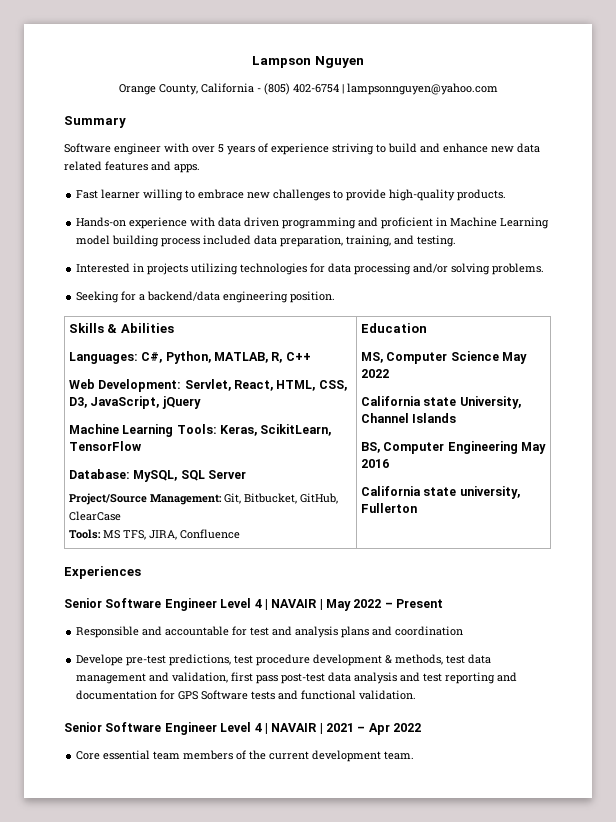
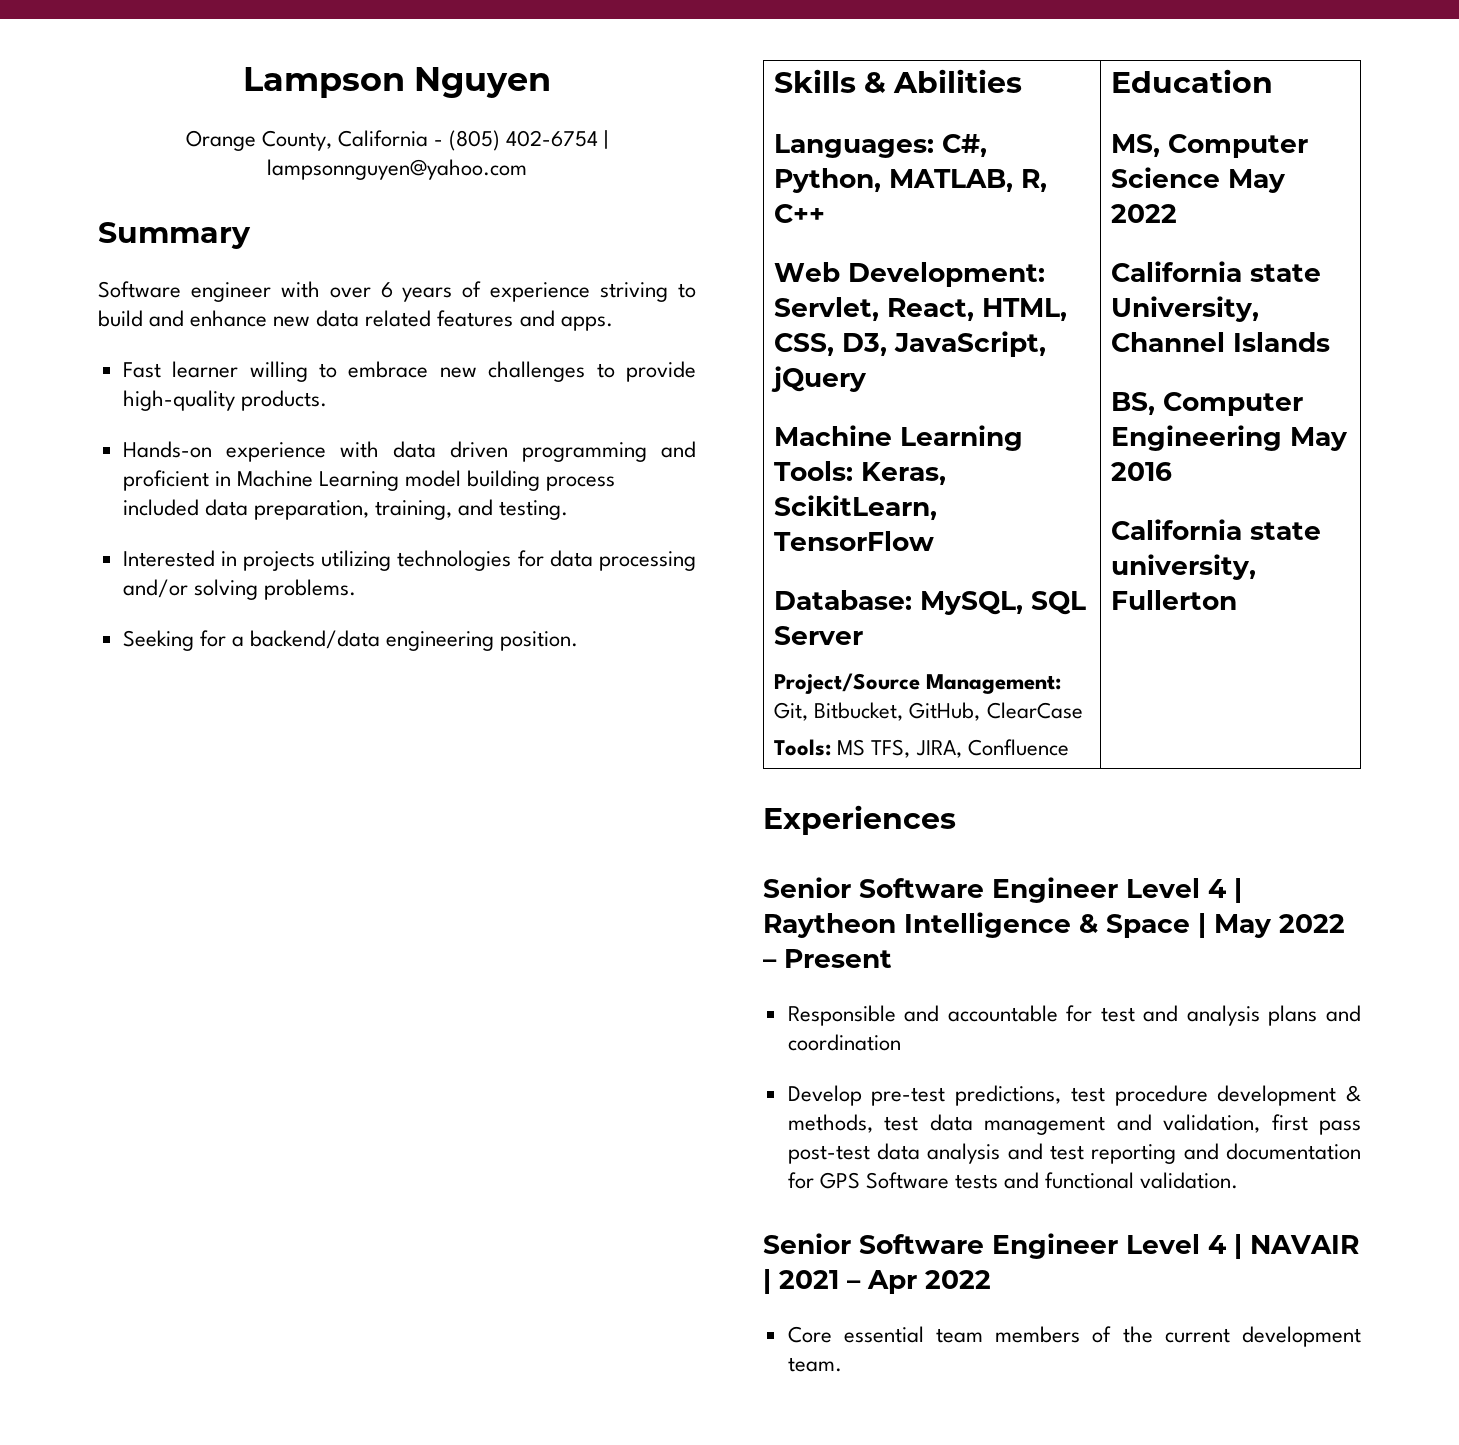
- Software engineer with over 5 years of experience striving to build and enhance new data related features and apps.
+ Software engineer with over 6 years of experience striving to build and enhance new data related features and apps.
- Senior Software Engineer Level 4 | NAVAIR | May 2022 – Present
+ Senior Software Engineer Level 4 | Raytheon Intelligence & Space | May 2022 – Present
- Develope pre-test predictions, test procedure development & methods, test data management and validation, first pass post-test data analysis and test reporting and documentation for GPS Software tests and functional validation.
+ Develop pre-test predictions, test procedure development & methods, test data management and validation, first pass post-test data analysis and test reporting and documentation for GPS Software tests and functional validation.

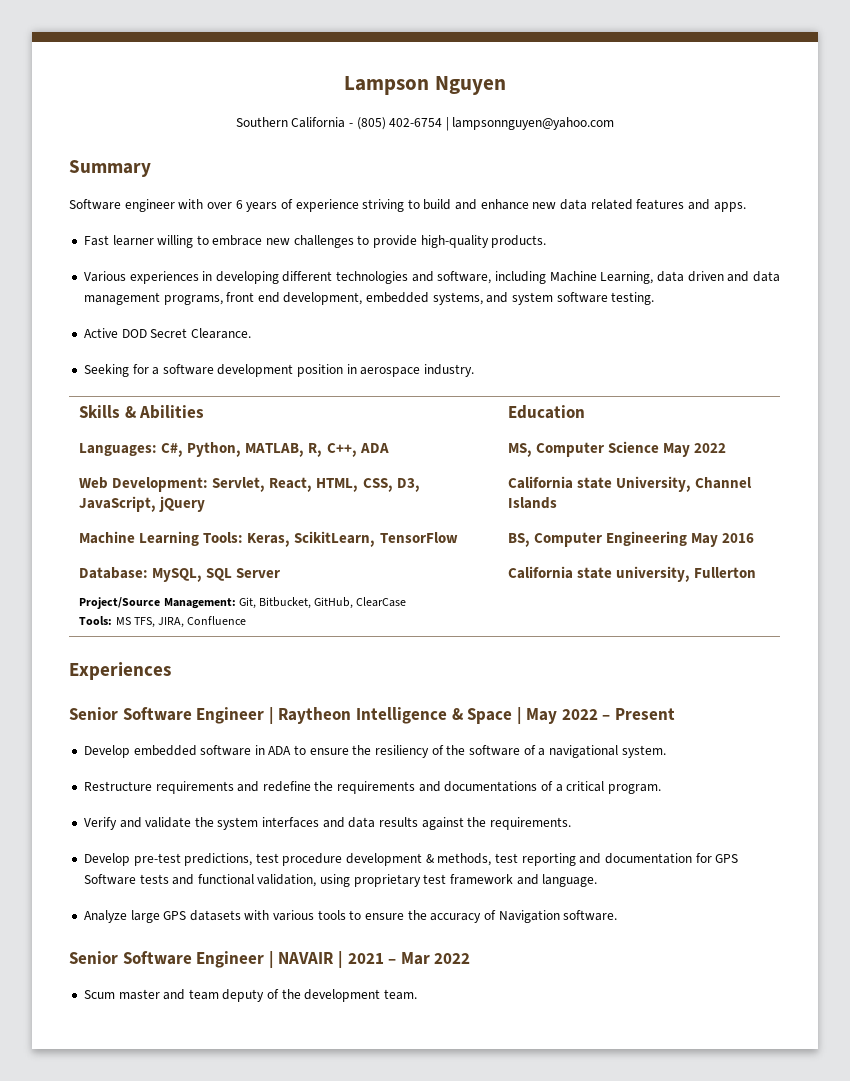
- Orange County, California - (805) 402-6754 | lampsonnguyen@yahoo.com
+ Southern California - (805) 402-6754 | lampsonnguyen@yahoo.com
- Hands-on experience with data driven programming and proficient in Machine Learning model building process included data preparation, training, and testing.
- Interested in projects utilizing technologies for data processing and/or solving problems.
- Seeking for a backend/data engineering position.
+ Various experiences in developing different technologies and software, including Machine Learning, data driven and data management programs, front end development, embedded systems, and system software testing.
+ Active DOD Secret Clearance.
+ Seeking for a software development position in aerospace industry.
- Languages: C#, Python, MATLAB, R, C++
+ Languages: C#, Python, MATLAB, R, C++, ADA
- Senior Software Engineer Level 4 | Raytheon Intelligence & Space | May 2022 – Present
+ Senior Software Engineer | Raytheon Intelligence & Space | May 2022 – Present
- Responsible and accountable for test and analysis plans and coordination
+ Develop embedded software in ADA to ensure the resiliency of the software of a navigational system.
+ Restructure requirements and redefine the requirements and documentations of a critical program.
+ Verify and validate the system interfaces and data results against the requirements.
- Develop pre-test predictions, test procedure development & methods, test data management and validation, first pass post-test data analysis and test reporting and documentation for GPS Software tests and functional validation.
- Senior Software Engineer Level 4 | NAVAIR | 2021 – Apr 2022
- Core essential team members of the current development team.
+ Develop pre-test predictions, test procedure development & methods, test reporting and documentation for GPS Software tests and functional validation, using proprietary test framework and language.
+ Analyze large GPS datasets with various tools to ensure the accuracy of Navigation software.
+ Senior Software Engineer | NAVAIR | 2021 – Mar 2022
+ Scum master and team deputy of the development team.

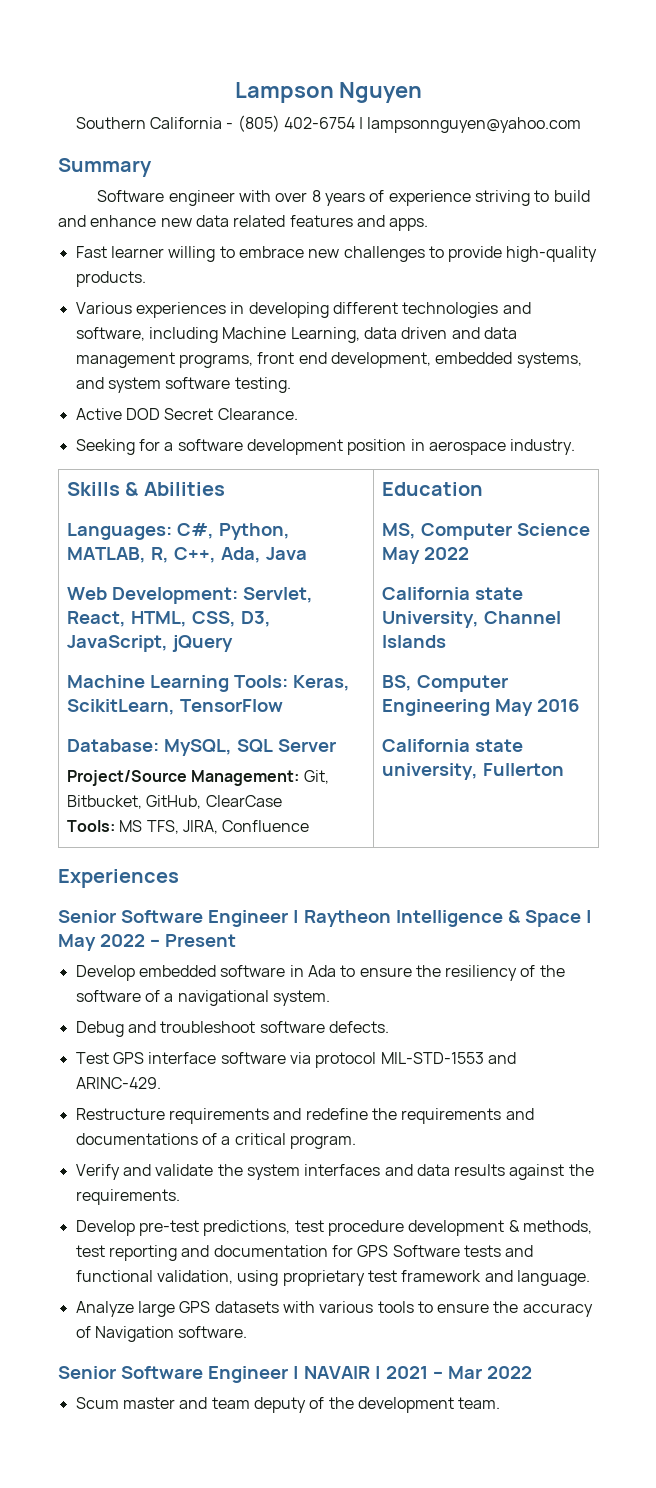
- Software engineer with over 6 years of experience striving to build and enhance new data related features and apps.
+ Software engineer with over 8 years of experience striving to build and enhance new data related features and apps.
- Languages: C#, Python, MATLAB, R, C++, ADA
+ Languages: C#, Python, MATLAB, R, C++, Ada, Java
- Develop embedded software in ADA to ensure the resiliency of the software of a navigational system.
+ Develop embedded software in Ada to ensure the resiliency of the software of a navigational system.
+ Debug and troubleshoot software defects.
+ Test GPS interface software via protocol MIL-STD-1553 and ARINC-429.

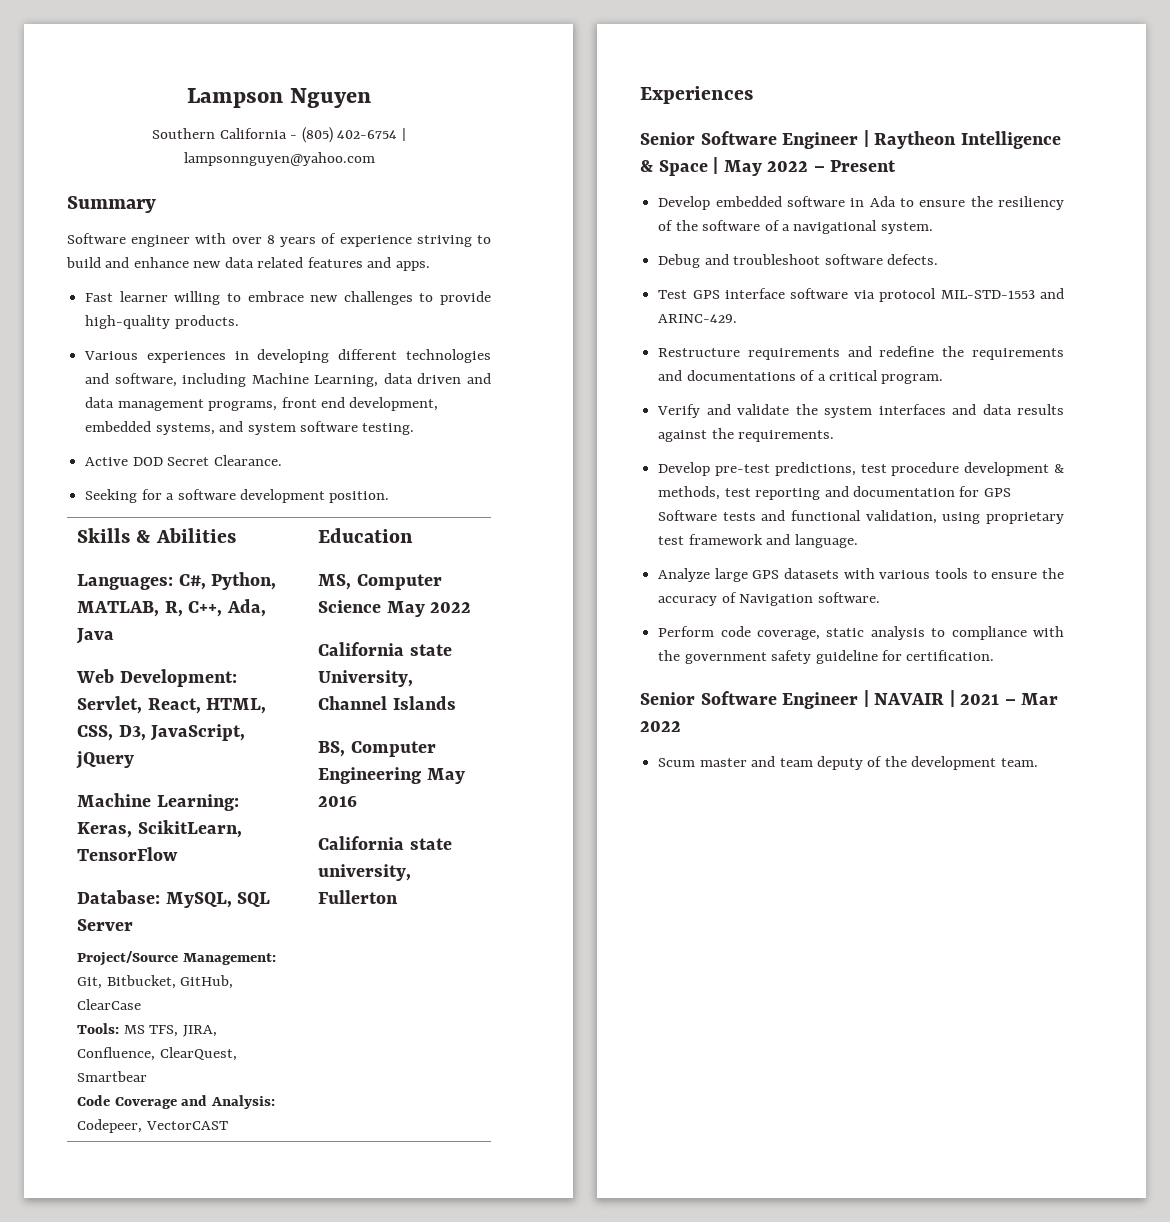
- Seeking for a software development position in aerospace industry.
+ Seeking for a software development position.
- Machine Learning Tools: Keras, ScikitLearn, TensorFlow
+ Machine Learning: Keras, ScikitLearn, TensorFlow
- Tools: MS TFS, JIRA, Confluence
+ Tools: MS TFS, JIRA, Confluence, ClearQuest, Smartbear
+ Code Coverage and Analysis: Codepeer, VectorCAST
+ Perform code coverage, static analysis to compliance with the government safety guideline for certification.

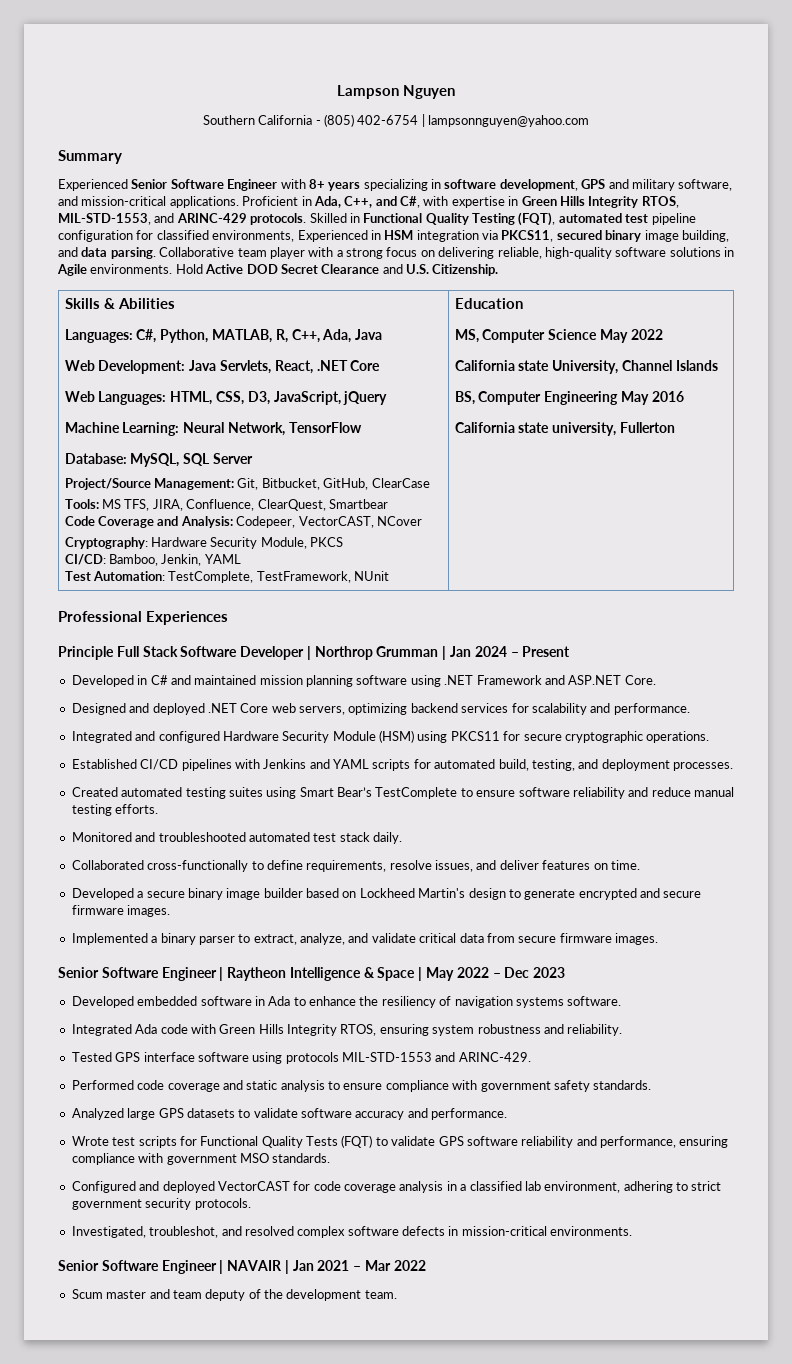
- Software engineer with over 8 years of experience striving to build and enhance new data related features and apps.
- Fast learner willing to embrace new challenges to provide high-quality products.
- Various experiences in developing different technologies and software, including Machine Learning, data driven and data management programs, front end development, embedded systems, and system software testing.
- Active DOD Secret Clearance.
- Seeking for a software development position.
+ Experienced Senior Software Engineer with 8+ years specializing in software development, GPS and military software, and mission-critical applications. Proficient in Ada, C++, and C#, with expertise in Green Hills Integrity RTOS, MIL-STD-1553, and ARINC-429 protocols. Skilled in Functional Quality Testing (FQT), automated test pipeline configuration for classified environments, Experienced in HSM integration via PKCS11, secured binary image building, and data parsing. Collaborative team player with a strong focus on delivering reliable, high-quality software solutions in Agile environments. Hold Active DOD Secret Clearance and U.S. Citizenship.
- Web Development: Servlet, React, HTML, CSS, D3, JavaScript, jQuery
+ Web Development: Java Servlets, React, .NET Core
+ Web Languages: HTML, CSS, D3, JavaScript, jQuery
- Machine Learning: Keras, ScikitLearn, TensorFlow
+ Machine Learning: Neural Network, TensorFlow
- Code Coverage and Analysis: Codepeer, VectorCAST
+ Code Coverage and Analysis: Codepeer, VectorCAST, NCover
+ Cryptography: Hardware Security Module, PKCS
+ CI/CD: Bamboo, Jenkin, YAML
+ Test Automation: TestComplete, TestFramework, NUnit
- Experiences
+ Professional Experiences
+ Principle Full Stack Software Developer | Northrop Grumman | Jan 2024 – Present
+ Developed in C# and maintained mission planning software using .NET Framework and ASP.NET Core.
+ Designed and deployed .NET Core web servers, optimizing backend services for scalability and performance.
+ Integrated and configured Hardware Security Module (HSM) using PKCS11 for secure cryptographic operations.
+ Established CI/CD pipelines with Jenkins and YAML scripts for automated build, testing, and deployment processes.
+ Created automated testing suites using Smart Bear’s TestComplete to ensure software reliability and reduce manual testing efforts.
+ Monitored and troubleshooted automated test stack daily.
+ Collaborated cross-functionally to define requirements, resolve issues, and deliver features on time.
+ Developed a secure binary image builder based on Lockheed Martin's design to generate encrypted and secure firmware images.
+ Implemented a binary parser to extract, analyze, and validate critical data from secure firmware images.
- Senior Software Engineer | Raytheon Intelligence & Space | May 2022 – Present
- Develop embedded software in Ada to ensure the resiliency of the software of a navigational system.
- Debug and troubleshoot software defects.
- Test GPS interface software via protocol MIL-STD-1553 and ARINC-429.
+ Senior Software Engineer | Raytheon Intelligence & Space | May 2022 – Dec 2023
+ Developed embedded software in Ada to enhance the resiliency of navigation systems software.
+ Integrated Ada code with Green Hills Integrity RTOS, ensuring system robustness and reliability.
+ Tested GPS interface software using protocols MIL-STD-1553 and ARINC-429.
- Restructure requirements and redefine the requirements and documentations of a critical program.
- Verify and validate the system interfaces and data results against the requirements.
- Develop pre-test predictions, test procedure development & methods, test reporting and documentation for GPS Software tests and functional validation, using proprietary test framework and language.
- Analyze large GPS datasets with various tools to ensure the accuracy of Navigation software.
- Perform code coverage, static analysis to compliance with the government safety guideline for certification.
+ Performed code coverage and static analysis to ensure compliance with government safety standards.
+ Analyzed large GPS datasets to validate software accuracy and performance.
+ Wrote test scripts for Functional Quality Tests (FQT) to validate GPS software reliability and performance, ensuring compliance with government MSO standards.
+ Configured and deployed VectorCAST for code coverage analysis in a classified lab environment, adhering to strict government security protocols.
+ Investigated, troubleshot, and resolved complex software defects in mission-critical environments.
- Senior Software Engineer | NAVAIR | 2021 – Mar 2022
+ Senior Software Engineer | NAVAIR | Jan 2021 – Mar 2022

